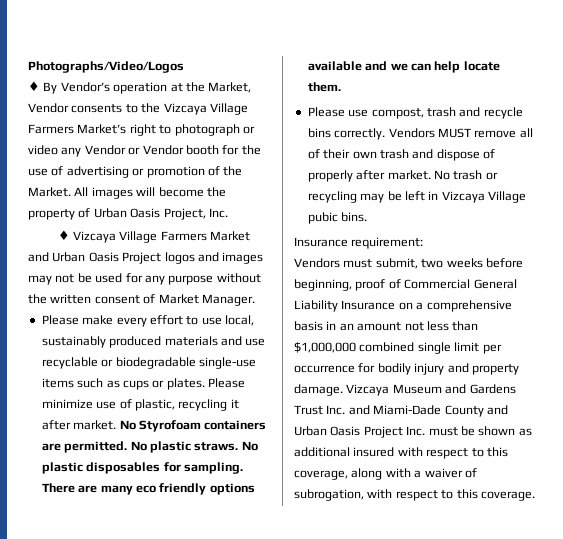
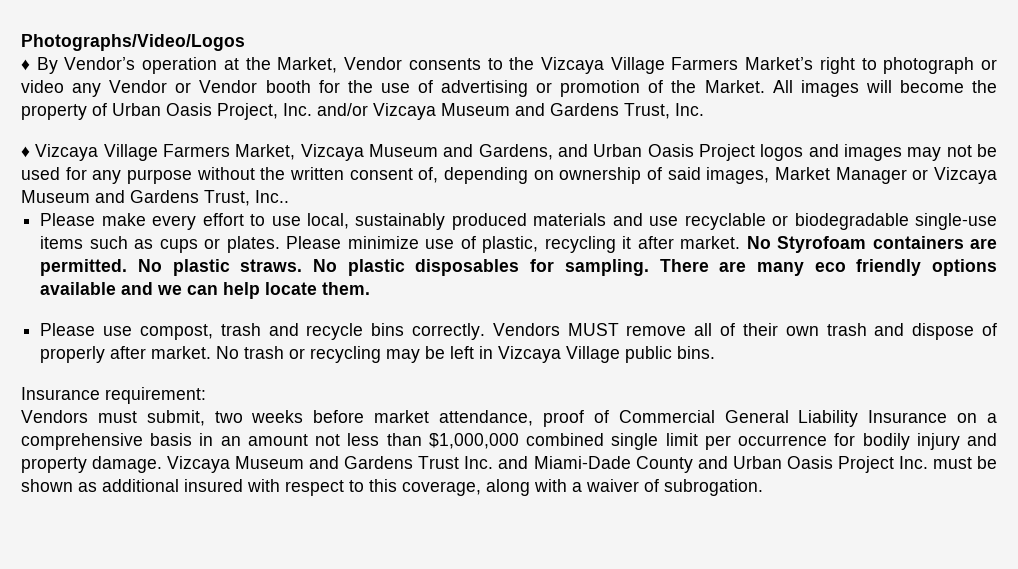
- All images will become the property of Urban Oasis Project, Inc.
+ All images will become the property of Urban Oasis Project, Inc. and/or Vizcaya Museum and Gardens Trust, Inc.
- ♦ Vizcaya Village Farmers Market and Urban Oasis Project logos and images may not be used for any purpose without the written consent of Market Manager.
+ ♦ Vizcaya Village Farmers Market, Vizcaya Museum and Gardens, and Urban Oasis Project logos and images may not be used for any purpose without the written consent of, depending on ownership of said images, Market Manager or Vizcaya Museum and Gardens Trust, Inc..
- No trash or recycling may be left in Vizcaya Village pubic bins.
+ No trash or recycling may be left in Vizcaya Village public bins.
- Vendors must submit, two weeks before beginning, proof of Commercial General Liability Insurance on a comprehensive basis in an amount not less than $1,000,000 combined single limit per occurrence for bodily injury and property damage.
+ Vendors must submit, two weeks before market attendance, proof of Commercial General Liability Insurance on a comprehensive basis in an amount not less than $1,000,000 combined single limit per occurrence for bodily injury and property damage.
- Vizcaya Museum and Gardens Trust Inc. and Miami-Dade County and Urban Oasis Project Inc. must be shown as additional insured with respect to this coverage, along with a waiver of subrogation, with respect to this coverage.
+ Vizcaya Museum and Gardens Trust Inc. and Miami-Dade County and Urban Oasis Project Inc. must be shown as additional insured with respect to this coverage, along with a waiver of subrogation.

